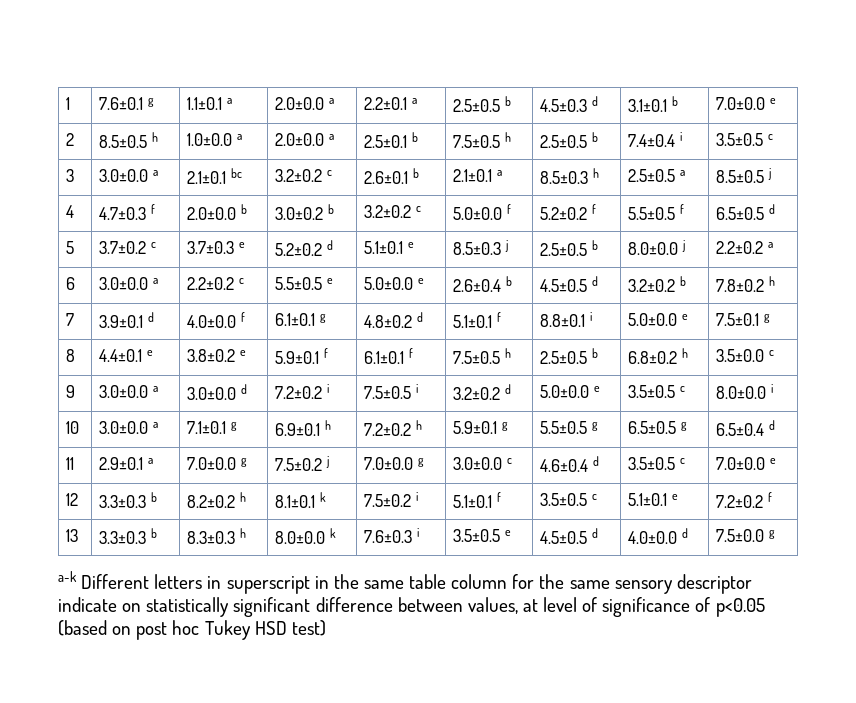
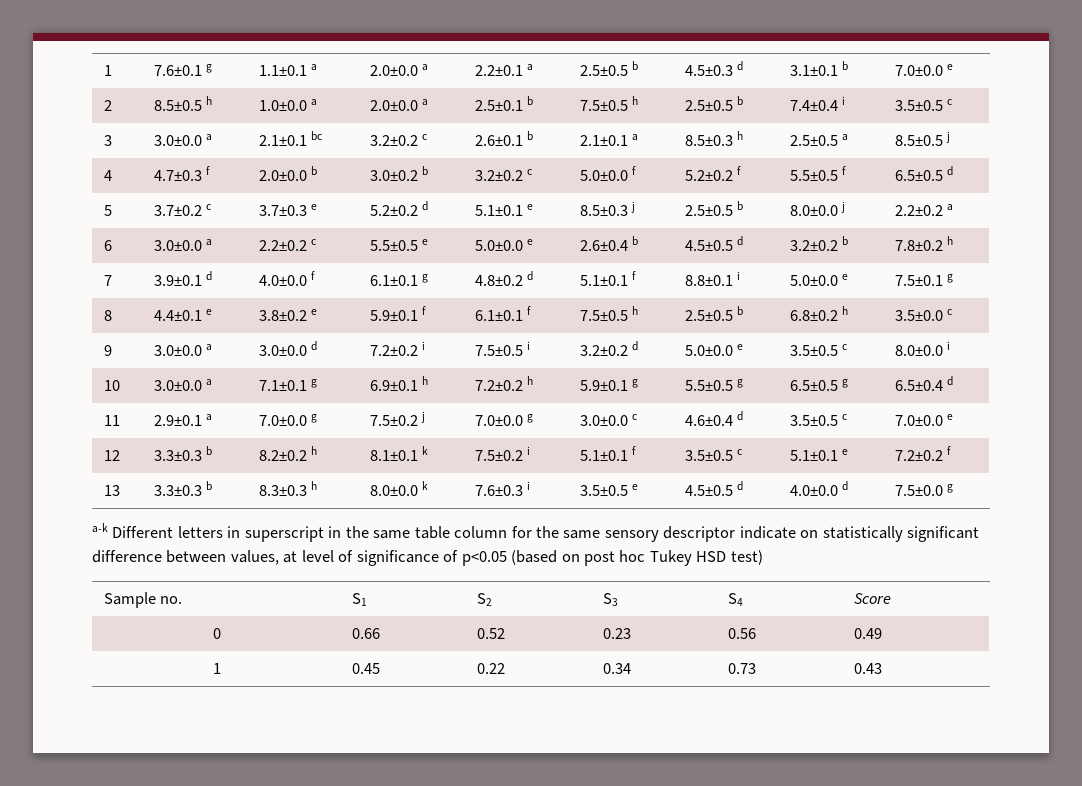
+ Sample no. | S1 | S2 | S3 | S4 | Score
+ 0 | 0.66 | 0.52 | 0.23 | 0.56 | 0.49
+ 1 | 0.45 | 0.22 | 0.34 | 0.73 | 0.43

